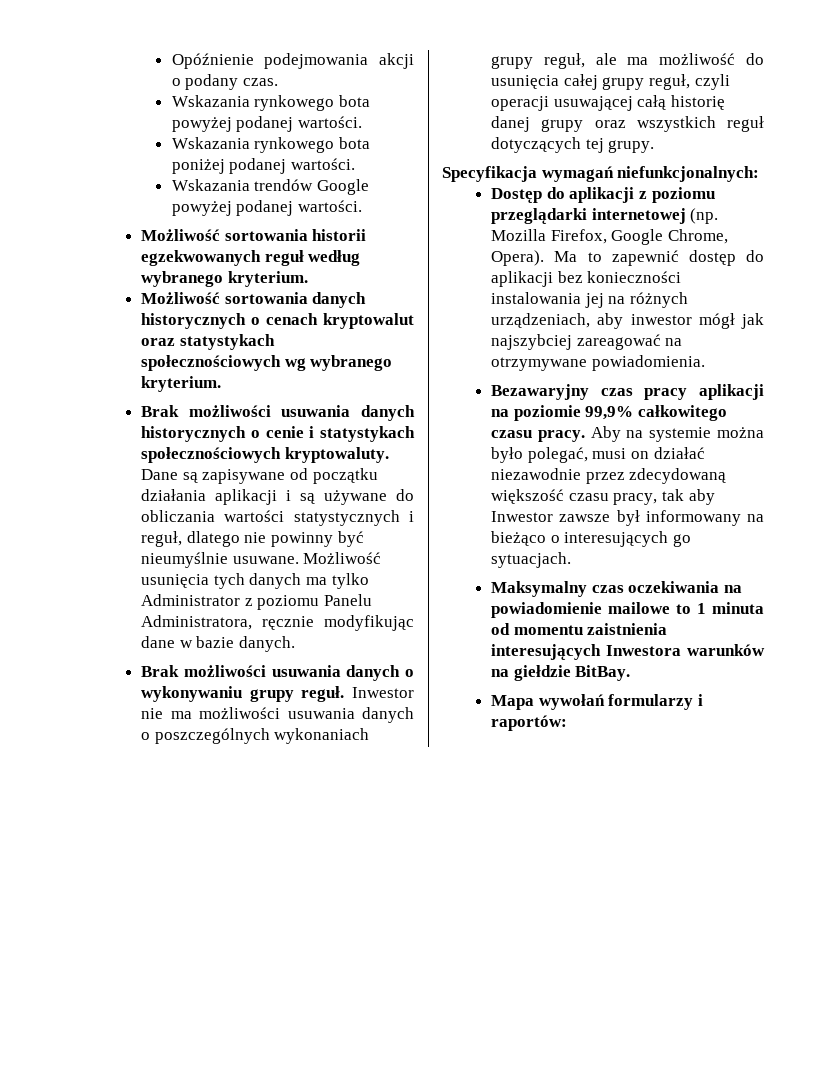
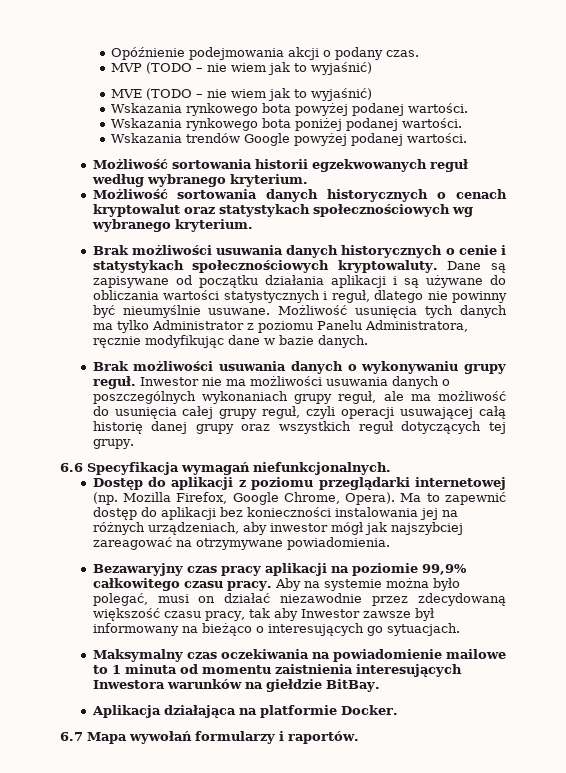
+ MVP (TODO – nie wiem jak to wyjaśnić)
+ MVE (TODO – nie wiem jak to wyjaśnić)
- Specyfikacja wymagań niefunkcjonalnych:
+ 6.6 Specyfikacja wymagań niefunkcjonalnych.
- Mapa wywołań formularzy i raportów:
+ Aplikacja działająca na platformie Docker.
+ 6.7 Mapa wywołań formularzy i raportów.

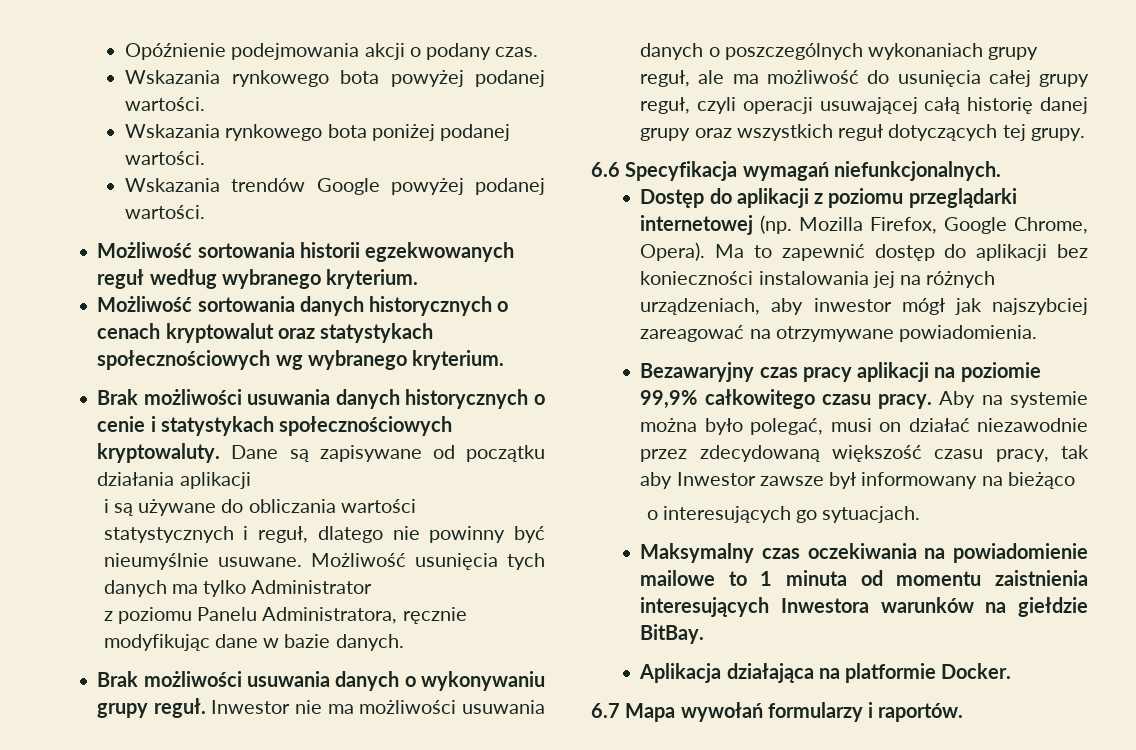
- MVP (TODO – nie wiem jak to wyjaśnić)
- MVE (TODO – nie wiem jak to wyjaśnić)
- Dane są zapisywane od początku działania aplikacji i są używane do obliczania wartości statystycznych i reguł, dlatego nie powinny być nieumyślnie usuwane.
+ Dane są zapisywane od początku działania aplikacji
+ i są używane do obliczania wartości statystycznych i reguł, dlatego nie powinny być nieumyślnie usuwane.
- Możliwość usunięcia tych danych ma tylko Administrator z poziomu Panelu Administratora, ręcznie modyfikując dane w bazie danych.
+ Możliwość usunięcia tych danych ma tylko Administrator
+ z poziomu Panelu Administratora, ręcznie modyfikując dane w bazie danych.
- Aby na systemie można było polegać, musi on działać niezawodnie przez zdecydowaną większość czasu pracy, tak aby Inwestor zawsze był informowany na bieżąco o interesujących go sytuacjach.
+ Aby na systemie można było polegać, musi on działać niezawodnie przez zdecydowaną większość czasu pracy, tak aby Inwestor zawsze był informowany na bieżąco
+ o interesujących go sytuacjach.

